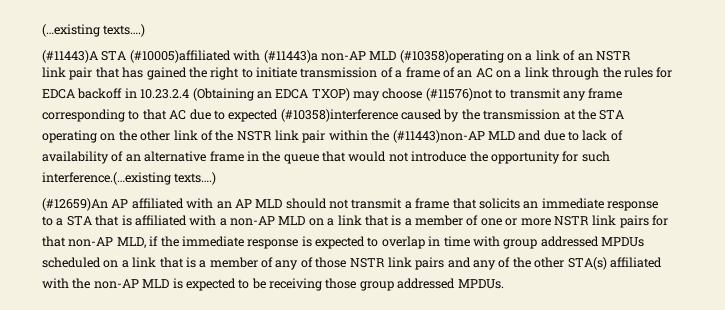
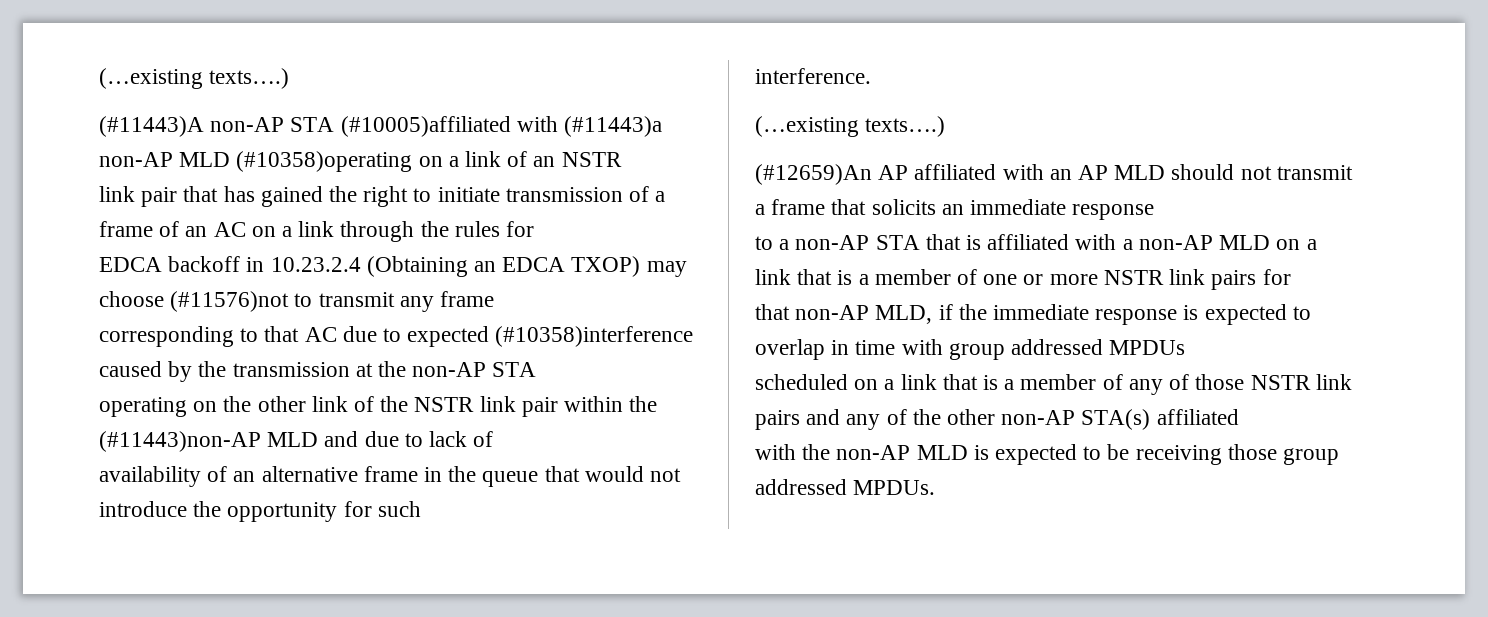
- (#11443)A STA (#10005)affiliated with (#11443)a non-AP MLD (#10358)operating on a link of an NSTR
+ (#11443)A non-AP STA (#10005)affiliated with (#11443)a non-AP MLD (#10358)operating on a link of an NSTR
- corresponding to that AC due to expected (#10358)interference caused by the transmission at the STA
+ corresponding to that AC due to expected (#10358)interference caused by the transmission at the non-AP STA
- interference.(…existing texts….)
+ interference.
+ (…existing texts….)
- to a STA that is affiliated with a non-AP MLD on a link that is a member of one or more NSTR link pairs for
+ to a non-AP STA that is affiliated with a non-AP MLD on a link that is a member of one or more NSTR link pairs for
- scheduled on a link that is a member of any of those NSTR link pairs and any of the other STA(s) affiliated
+ scheduled on a link that is a member of any of those NSTR link pairs and any of the other non-AP STA(s) affiliated

